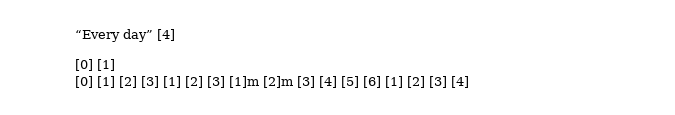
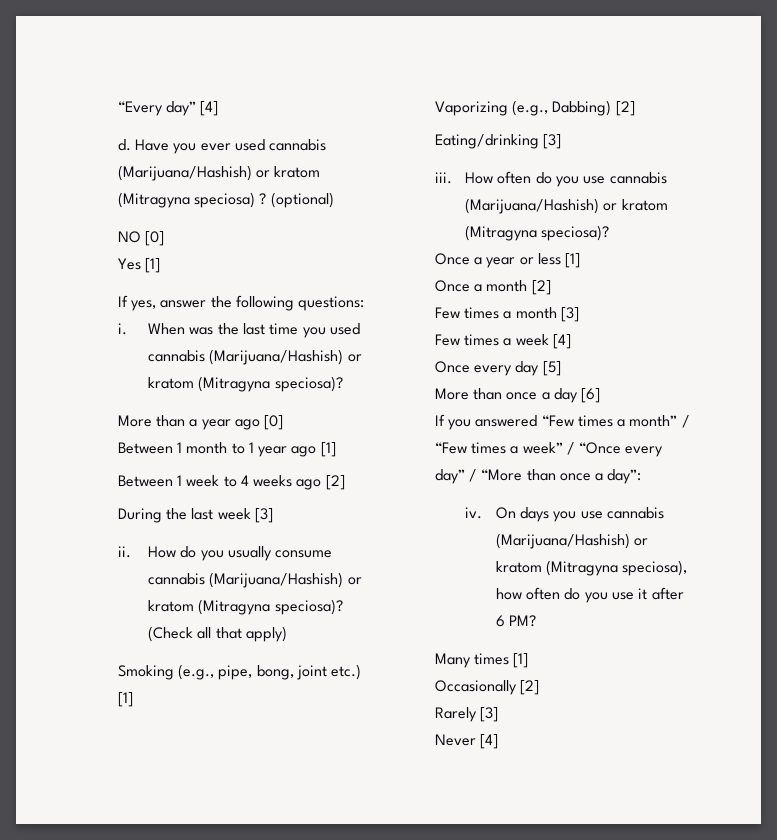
  “Every day” [4]
- [0] [1]
- [0] [1] [2] [3] [1] [2] [3] [1]m [2]m [3] [4] [5] [6] [1] [2] [3] [4]
+ d. Have you ever used cannabis (Marijuana/Hashish) or kratom (Mitragyna speciosa) ? (optional)
+ NO [0]
+ Yes [1]
+ If yes, answer the following questions:
+ i. When was the last time you used cannabis (Marijuana/Hashish) or kratom (Mitragyna speciosa)?
+ More than a year ago [0]
+ Between 1 month to 1 year ago [1]
+ Between 1 week to 4 weeks ago [2]
+ During the last week [3]
+ ii. How do you usually consume cannabis (Marijuana/Hashish) or kratom (Mitragyna speciosa)? (Check all that apply)
+ Smoking (e.g., pipe, bong, joint etc.) [1]
+ Vaporizing (e.g., Dabbing) [2]
+ Eating/drinking [3]
+ iii. How often do you use cannabis (Marijuana/Hashish) or kratom (Mitragyna speciosa)?
+ Once a year or less [1]
+ Once a month [2]
+ Few times a month [3]
+ Few times a week [4]
+ Once every day [5]
+ More than once a day [6]
+ If you answered “Few times a month” / “Few times a week” / “Once every day” / “More than once a day”:
+ iv. On days you use cannabis (Marijuana/Hashish) or kratom (Mitragyna speciosa), how often do you use it after 6 PM?
+ Many times [1]
+ Occasionally [2]
+ Rarely [3]
+ Never [4]

